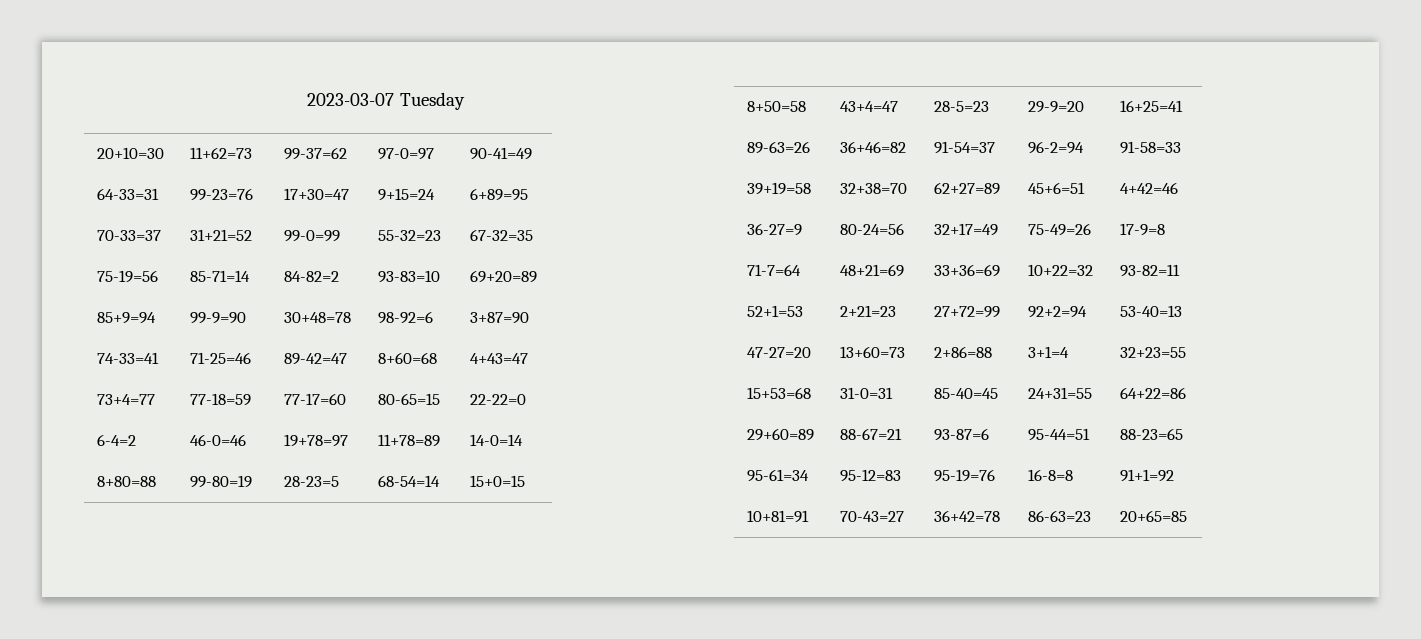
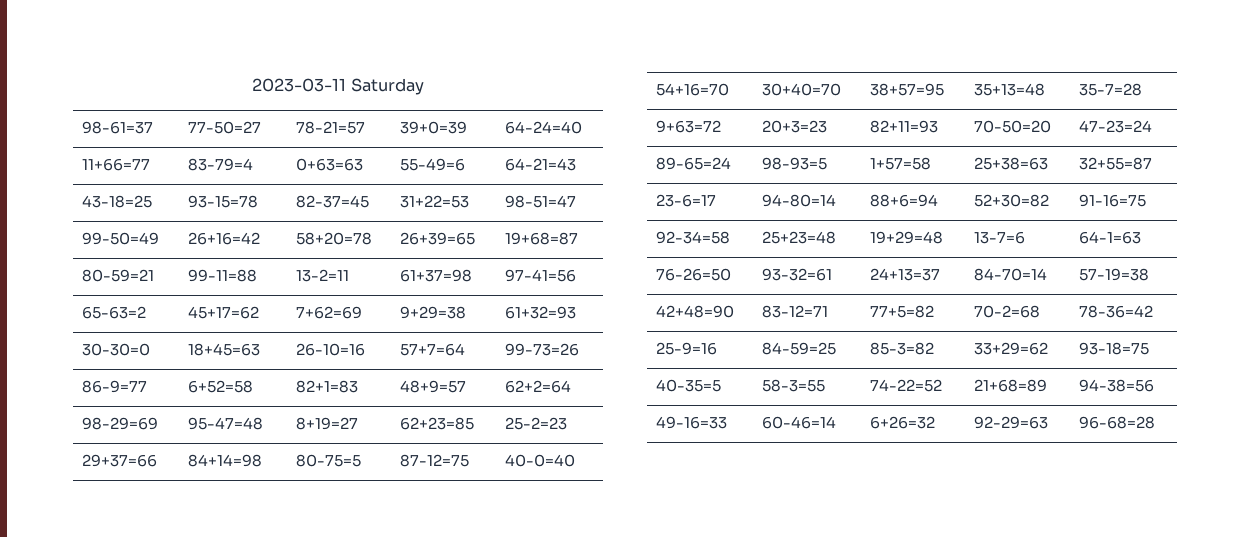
- 2023-03-07 Tuesday
- 20+10=30 | 11+62=73 | 99-37=62 | 97-0=97 | 90-41=49
- 64-33=31 | 99-23=76 | 17+30=47 | 9+15=24 | 6+89=95
- 70-33=37 | 31+21=52 | 99-0=99 | 55-32=23 | 67-32=35
- 75-19=56 | 85-71=14 | 84-82=2 | 93-83=10 | 69+20=89
- 85+9=94 | 99-9=90 | 30+48=78 | 98-92=6 | 3+87=90
- 74-33=41 | 71-25=46 | 89-42=47 | 8+60=68 | 4+43=47
- 73+4=77 | 77-18=59 | 77-17=60 | 80-65=15 | 22-22=0
- 6-4=2 | 46-0=46 | 19+78=97 | 11+78=89 | 14-0=14
- 8+80=88 | 99-80=19 | 28-23=5 | 68-54=14 | 15+0=15
- 8+50=58 | 43+4=47 | 28-5=23 | 29-9=20 | 16+25=41
- 89-63=26 | 36+46=82 | 91-54=37 | 96-2=94 | 91-58=33
- 39+19=58 | 32+38=70 | 62+27=89 | 45+6=51 | 4+42=46
- 36-27=9 | 80-24=56 | 32+17=49 | 75-49=26 | 17-9=8
- 71-7=64 | 48+21=69 | 33+36=69 | 10+22=32 | 93-82=11
- 52+1=53 | 2+21=23 | 27+72=99 | 92+2=94 | 53-40=13
- 47-27=20 | 13+60=73 | 2+86=88 | 3+1=4 | 32+23=55
- 15+53=68 | 31-0=31 | 85-40=45 | 24+31=55 | 64+22=86
- 29+60=89 | 88-67=21 | 93-87=6 | 95-44=51 | 88-23=65
- 95-61=34 | 95-12=83 | 95-19=76 | 16-8=8 | 91+1=92
- 10+81=91 | 70-43=27 | 36+42=78 | 86-63=23 | 20+65=85
+ 2023-03-11 Saturday
+ 98-61=37 | 77-50=27 | 78-21=57 | 39+0=39 | 64-24=40
+ 11+66=77 | 83-79=4 | 0+63=63 | 55-49=6 | 64-21=43
+ 43-18=25 | 93-15=78 | 82-37=45 | 31+22=53 | 98-51=47
+ 99-50=49 | 26+16=42 | 58+20=78 | 26+39=65 | 19+68=87
+ 80-59=21 | 99-11=88 | 13-2=11 | 61+37=98 | 97-41=56
+ 65-63=2 | 45+17=62 | 7+62=69 | 9+29=38 | 61+32=93
+ 30-30=0 | 18+45=63 | 26-10=16 | 57+7=64 | 99-73=26
+ 86-9=77 | 6+52=58 | 82+1=83 | 48+9=57 | 62+2=64
+ 98-29=69 | 95-47=48 | 8+19=27 | 62+23=85 | 25-2=23
+ 29+37=66 | 84+14=98 | 80-75=5 | 87-12=75 | 40-0=40
+ 54+16=70 | 30+40=70 | 38+57=95 | 35+13=48 | 35-7=28
+ 9+63=72 | 20+3=23 | 82+11=93 | 70-50=20 | 47-23=24
+ 89-65=24 | 98-93=5 | 1+57=58 | 25+38=63 | 32+55=87
+ 23-6=17 | 94-80=14 | 88+6=94 | 52+30=82 | 91-16=75
+ 92-34=58 | 25+23=48 | 19+29=48 | 13-7=6 | 64-1=63
+ 76-26=50 | 93-32=61 | 24+13=37 | 84-70=14 | 57-19=38
+ 42+48=90 | 83-12=71 | 77+5=82 | 70-2=68 | 78-36=42
+ 25-9=16 | 84-59=25 | 85-3=82 | 33+29=62 | 93-18=75
+ 40-35=5 | 58-3=55 | 74-22=52 | 21+68=89 | 94-38=56
+ 49-16=33 | 60-46=14 | 6+26=32 | 92-29=63 | 96-68=28

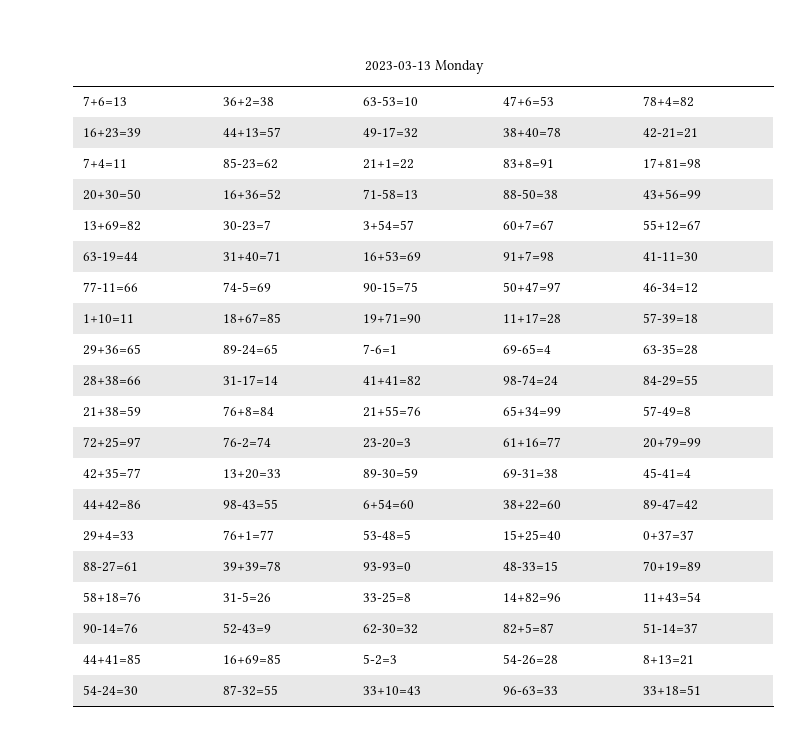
- 2023-03-11 Saturday
- 98-61=37 | 77-50=27 | 78-21=57 | 39+0=39 | 64-24=40
- 11+66=77 | 83-79=4 | 0+63=63 | 55-49=6 | 64-21=43
- 43-18=25 | 93-15=78 | 82-37=45 | 31+22=53 | 98-51=47
- 99-50=49 | 26+16=42 | 58+20=78 | 26+39=65 | 19+68=87
- 80-59=21 | 99-11=88 | 13-2=11 | 61+37=98 | 97-41=56
- 65-63=2 | 45+17=62 | 7+62=69 | 9+29=38 | 61+32=93
- 30-30=0 | 18+45=63 | 26-10=16 | 57+7=64 | 99-73=26
- 86-9=77 | 6+52=58 | 82+1=83 | 48+9=57 | 62+2=64
- 98-29=69 | 95-47=48 | 8+19=27 | 62+23=85 | 25-2=23
- 29+37=66 | 84+14=98 | 80-75=5 | 87-12=75 | 40-0=40
- 54+16=70 | 30+40=70 | 38+57=95 | 35+13=48 | 35-7=28
- 9+63=72 | 20+3=23 | 82+11=93 | 70-50=20 | 47-23=24
- 89-65=24 | 98-93=5 | 1+57=58 | 25+38=63 | 32+55=87
- 23-6=17 | 94-80=14 | 88+6=94 | 52+30=82 | 91-16=75
- 92-34=58 | 25+23=48 | 19+29=48 | 13-7=6 | 64-1=63
- 76-26=50 | 93-32=61 | 24+13=37 | 84-70=14 | 57-19=38
- 42+48=90 | 83-12=71 | 77+5=82 | 70-2=68 | 78-36=42
- 25-9=16 | 84-59=25 | 85-3=82 | 33+29=62 | 93-18=75
- 40-35=5 | 58-3=55 | 74-22=52 | 21+68=89 | 94-38=56
- 49-16=33 | 60-46=14 | 6+26=32 | 92-29=63 | 96-68=28
+ 2023-03-13 Monday
+ 7+6=13 | 36+2=38 | 63-53=10 | 47+6=53 | 78+4=82
+ 16+23=39 | 44+13=57 | 49-17=32 | 38+40=78 | 42-21=21
+ 7+4=11 | 85-23=62 | 21+1=22 | 83+8=91 | 17+81=98
+ 20+30=50 | 16+36=52 | 71-58=13 | 88-50=38 | 43+56=99
+ 13+69=82 | 30-23=7 | 3+54=57 | 60+7=67 | 55+12=67
+ 63-19=44 | 31+40=71 | 16+53=69 | 91+7=98 | 41-11=30
+ 77-11=66 | 74-5=69 | 90-15=75 | 50+47=97 | 46-34=12
+ 1+10=11 | 18+67=85 | 19+71=90 | 11+17=28 | 57-39=18
+ 29+36=65 | 89-24=65 | 7-6=1 | 69-65=4 | 63-35=28
+ 28+38=66 | 31-17=14 | 41+41=82 | 98-74=24 | 84-29=55
+ 21+38=59 | 76+8=84 | 21+55=76 | 65+34=99 | 57-49=8
+ 72+25=97 | 76-2=74 | 23-20=3 | 61+16=77 | 20+79=99
+ 42+35=77 | 13+20=33 | 89-30=59 | 69-31=38 | 45-41=4
+ 44+42=86 | 98-43=55 | 6+54=60 | 38+22=60 | 89-47=42
+ 29+4=33 | 76+1=77 | 53-48=5 | 15+25=40 | 0+37=37
+ 88-27=61 | 39+39=78 | 93-93=0 | 48-33=15 | 70+19=89
+ 58+18=76 | 31-5=26 | 33-25=8 | 14+82=96 | 11+43=54
+ 90-14=76 | 52-43=9 | 62-30=32 | 82+5=87 | 51-14=37
+ 44+41=85 | 16+69=85 | 5-2=3 | 54-26=28 | 8+13=21
+ 54-24=30 | 87-32=55 | 33+10=43 | 96-63=33 | 33+18=51

